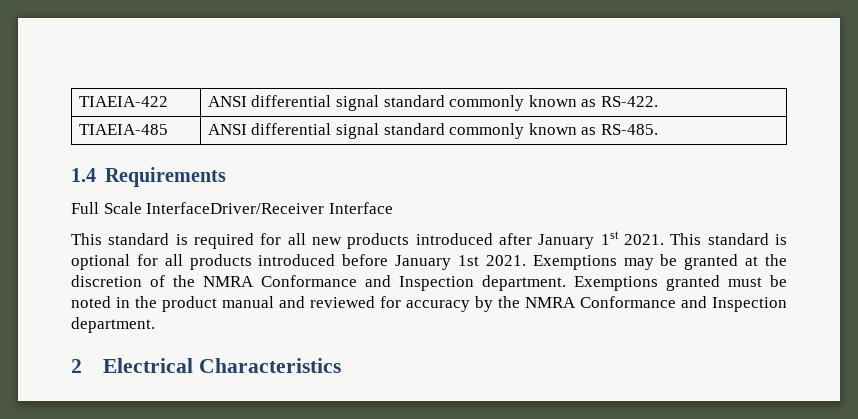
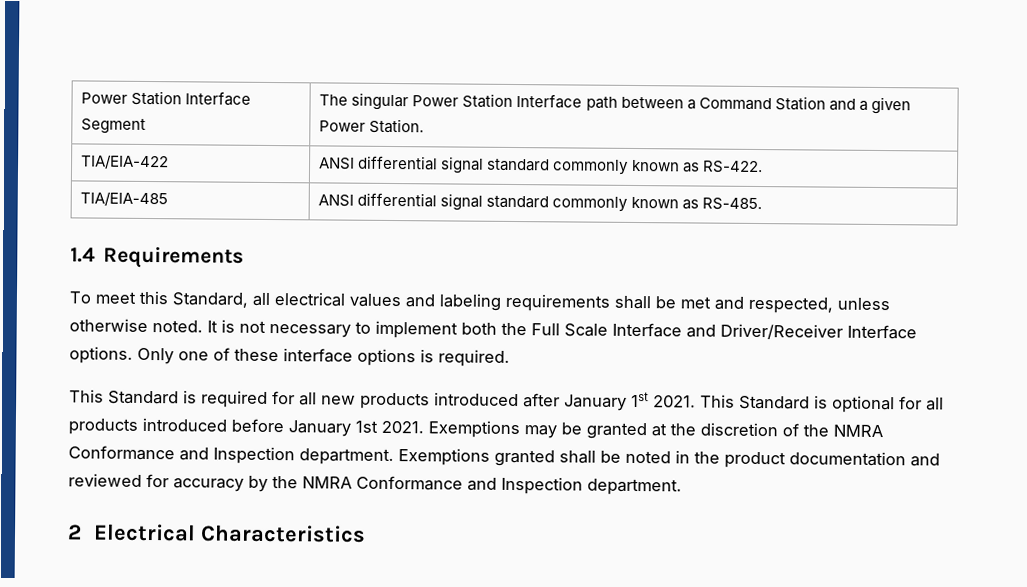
- TIAEIA-422 | ANSI differential signal standard commonly known as RS-422.
+ Power Station Interface Segment | The singular Power Station Interface path between a Command Station and a given Power Station.
+ TIA/EIA-422 | ANSI differential signal standard commonly known as RS-422.
- TIAEIA-485 | ANSI differential signal standard commonly known as RS-485.
+ TIA/EIA-485 | ANSI differential signal standard commonly known as RS-485.
- Full Scale InterfaceDriver/Receiver Interface
- This standard is required for all new products introduced after January 1st 2021.
+ To meet this Standard, all electrical values and labeling requirements shall be met and respected, unless otherwise noted. It is not necessary to implement both the Full Scale Interface and Driver/Receiver Interface options. Only one of these interface options is required.
+ This Standard is required for all new products introduced after January 1st 2021.
- This standard is optional for all products introduced before January 1st 2021.
+ This Standard is optional for all products introduced before January 1st 2021.
- Exemptions granted must be noted in the product manual and reviewed for accuracy by the NMRA Conformance and Inspection department.
+ Exemptions granted shall be noted in the product documentation and reviewed for accuracy by the NMRA Conformance and Inspection department.

